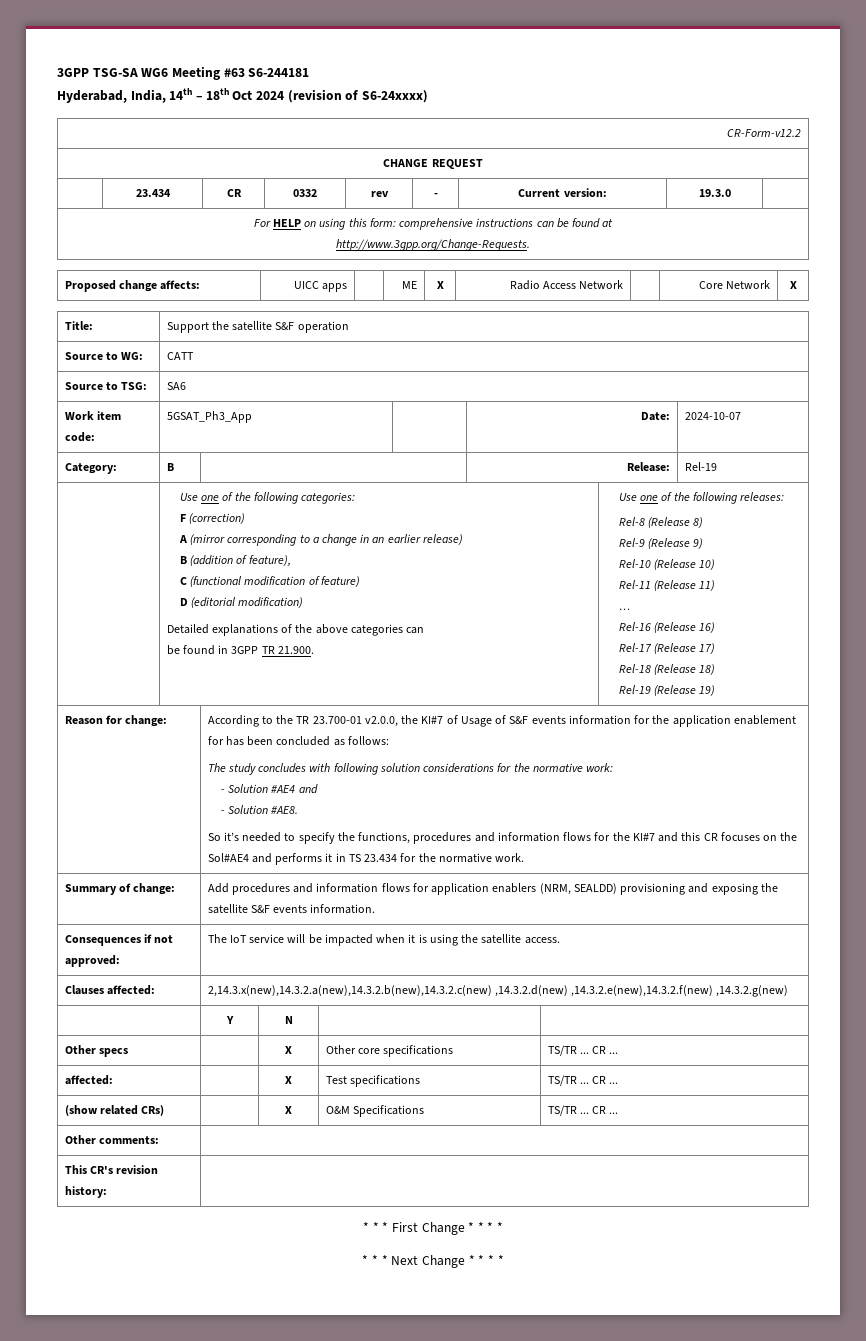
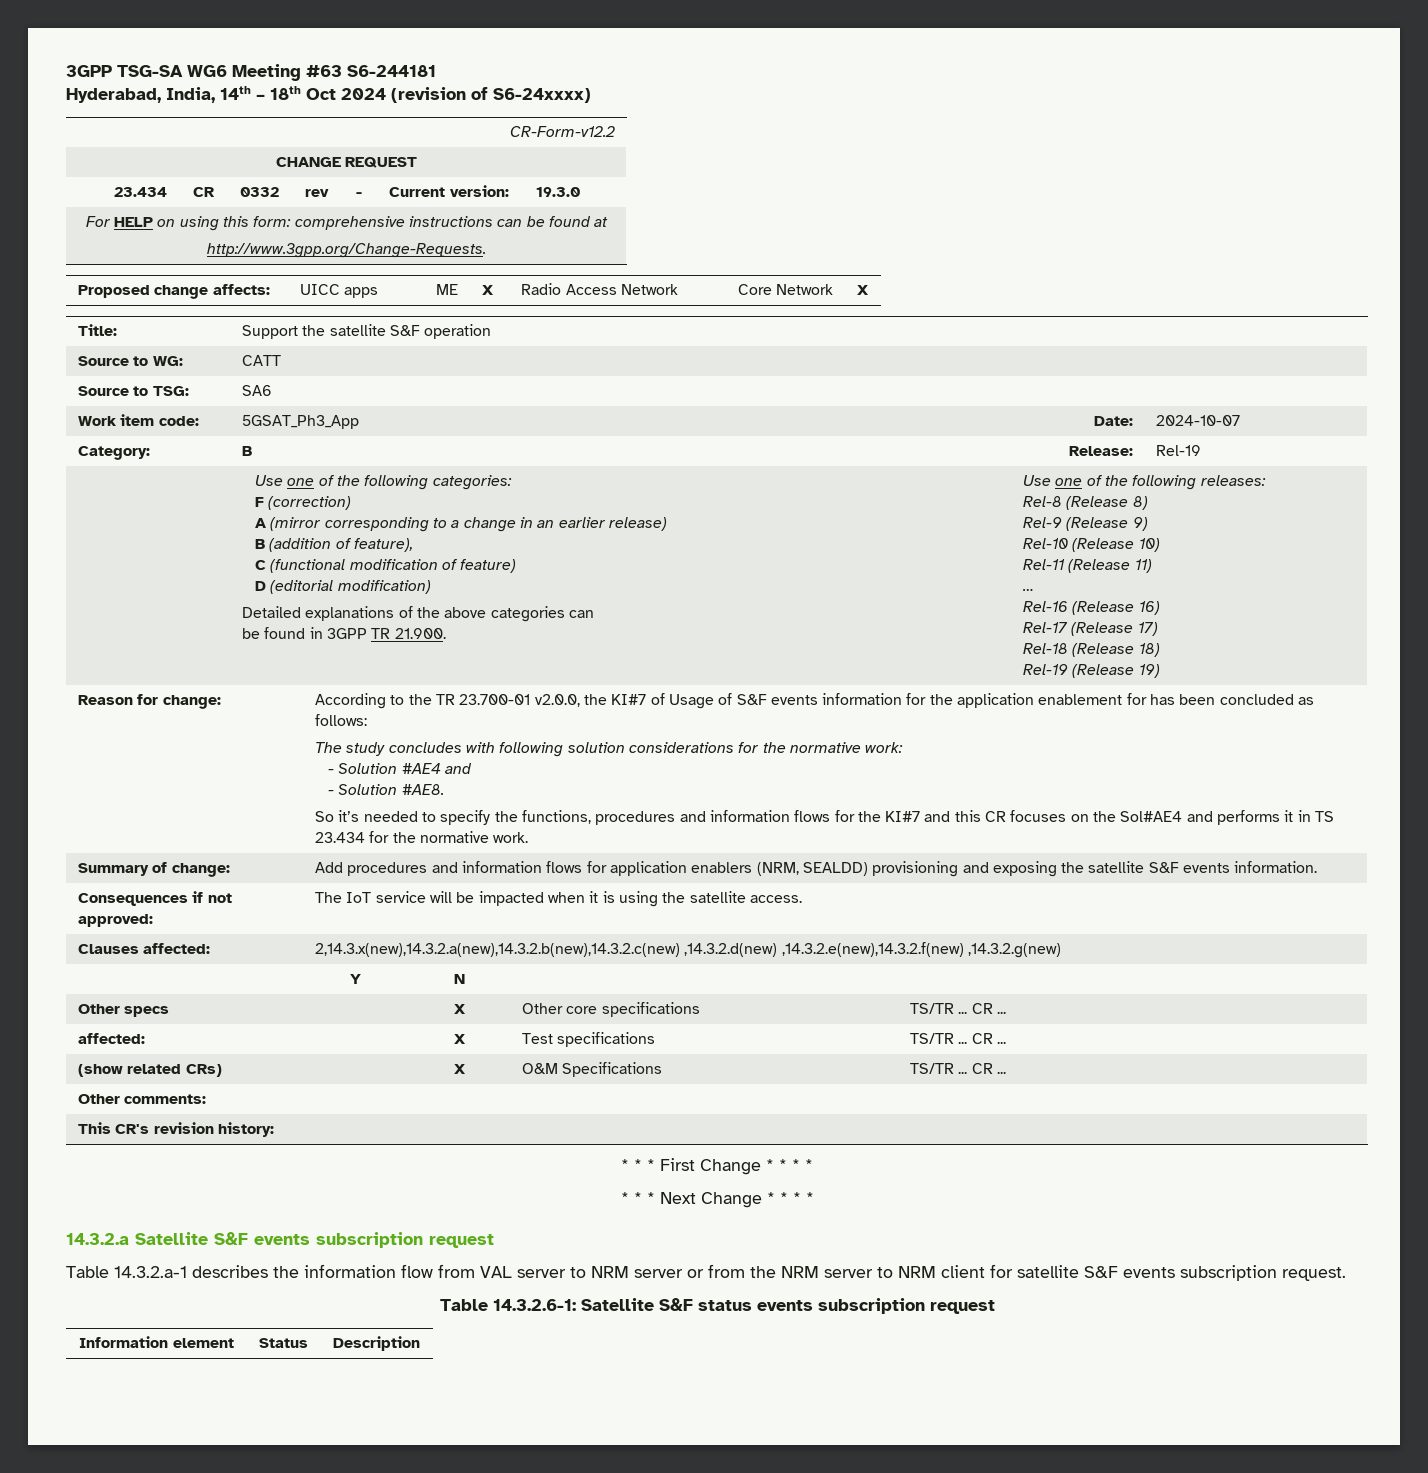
+ 14.3.2.a Satellite S&F events subscription request
+ Table 14.3.2.a-1 describes the information flow from VAL server to NRM server or from the NRM server to NRM client for satellite S&F events subscription request.
+ Table 14.3.2.6-1: Satellite S&F status events subscription request
+ Information element | Status | Description

